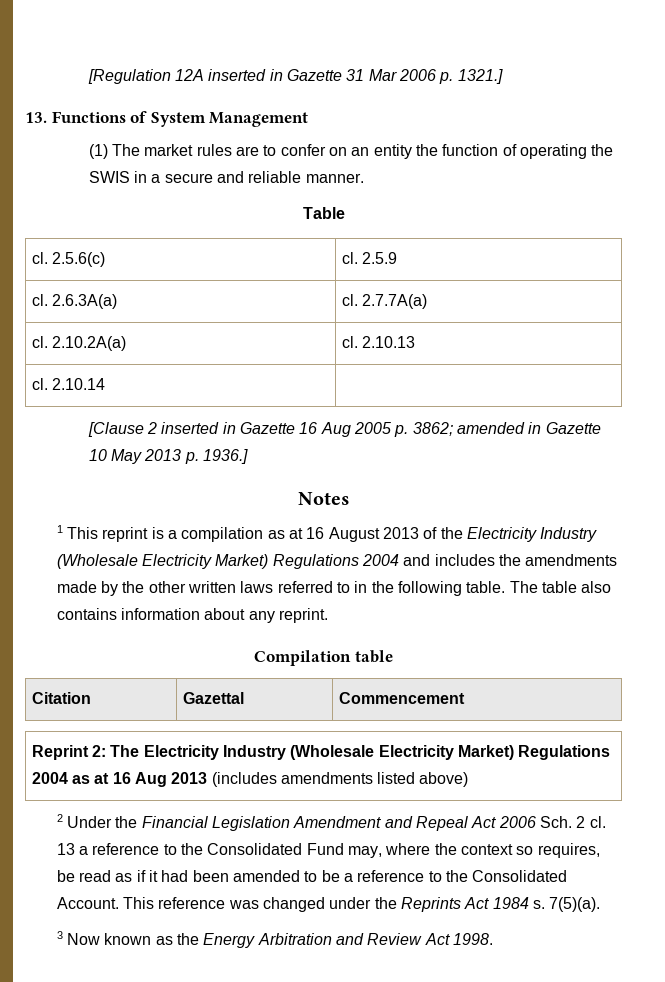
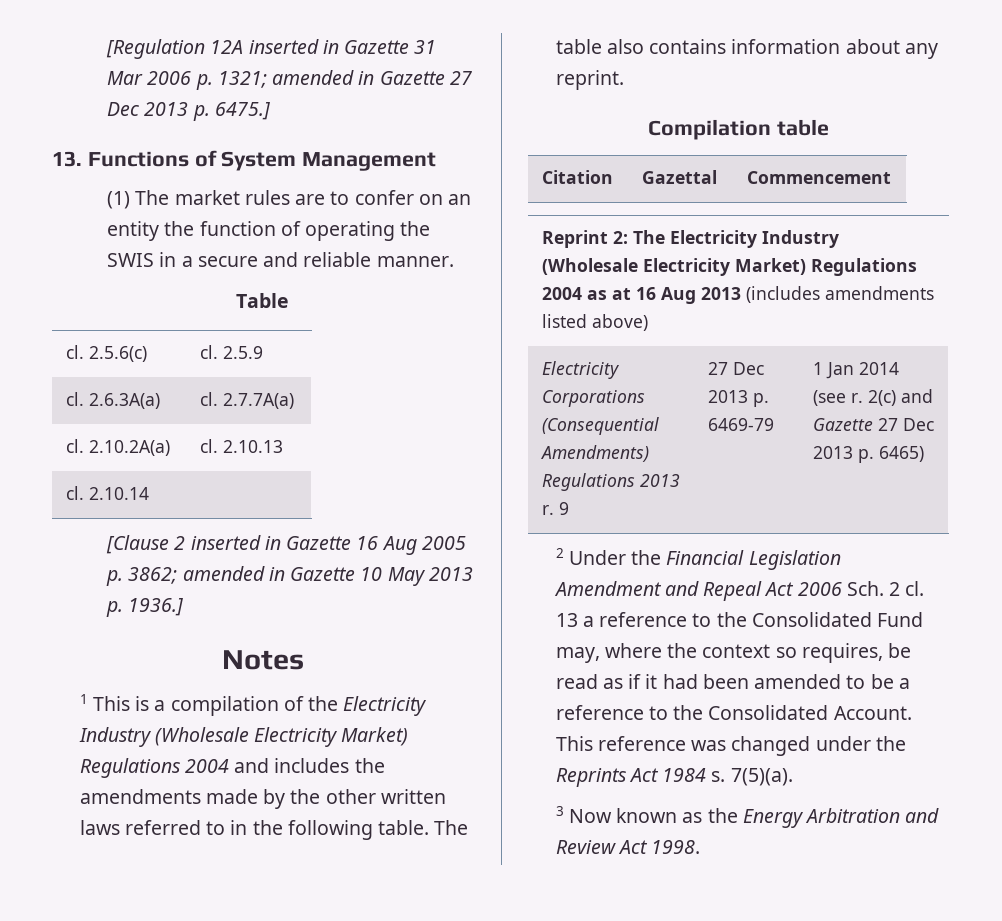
- [Regulation 12A inserted in Gazette 31 Mar 2006 p. 1321.]
+ [Regulation 12A inserted in Gazette 31 Mar 2006 p. 1321; amended in Gazette 27 Dec 2013 p. 6475.]
- 1 This reprint is a compilation as at 16 August 2013 of the Electricity Industry (Wholesale Electricity Market) Regulations 2004 and includes the amendments made by the other written laws referred to in the following table.
+ 1 This is a compilation of the Electricity Industry (Wholesale Electricity Market) Regulations 2004 and includes the amendments made by the other written laws referred to in the following table.
+ Electricity Corporations (Consequential Amendments) Regulations 2013 r. 9 | 27 Dec 2013 p. 6469-79 | 1 Jan 2014 (see r. 2(c) and Gazette 27 Dec 2013 p. 6465)

